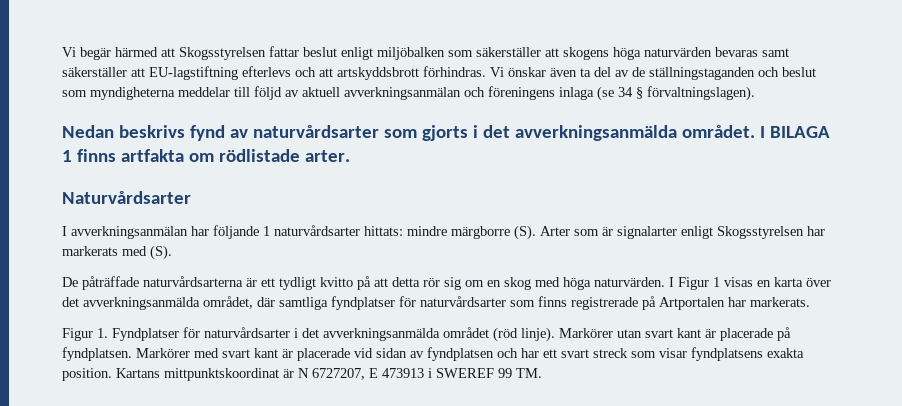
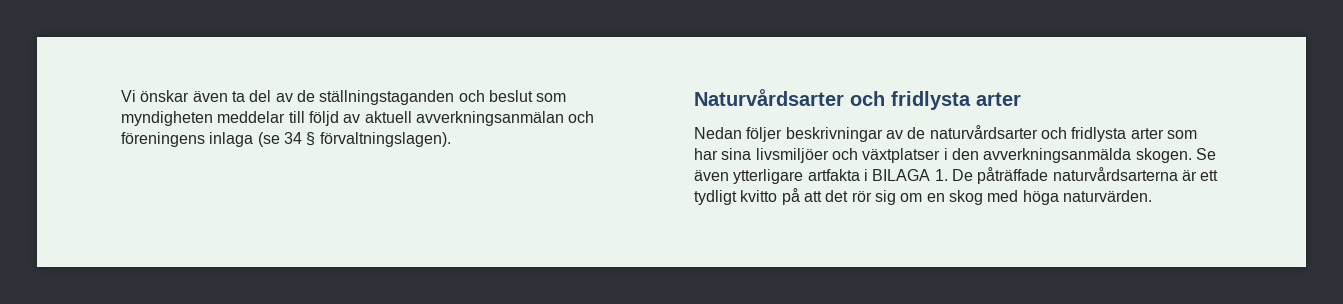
- Vi begär härmed att Skogsstyrelsen fattar beslut enligt miljöbalken som säkerställer att skogens höga naturvärden bevaras samt säkerställer att EU-lagstiftning efterlevs och att artskyddsbrott förhindras. Vi önskar även ta del av de ställningstaganden och beslut som myndigheterna meddelar till följd av aktuell avverkningsanmälan och föreningens inlaga (se 34 § förvaltningslagen).
+ Vi önskar även ta del av de ställningstaganden och beslut som myndigheten meddelar till följd av aktuell avverkningsanmälan och föreningens inlaga (se 34 § förvaltningslagen).
- Nedan beskrivs fynd av naturvårdsarter som gjorts i det avverkningsanmälda området. I BILAGA 1 finns artfakta om rödlistade arter.
- Naturvårdsarter
- I avverkningsanmälan har följande 1 naturvårdsarter hittats: mindre märgborre (S). Arter som är signalarter enligt Skogsstyrelsen har markerats med (S).
- De påträffade naturvårdsarterna är ett tydligt kvitto på att detta rör sig om en skog med höga naturvärden. I Figur 1 visas en karta över det avverkningsanmälda området, där samtliga fyndplatser för naturvårdsarter som finns registrerade på Artportalen har markerats.
- Figur 1. Fyndplatser för naturvårdsarter i det avverkningsanmälda området (röd linje). Markörer utan svart kant är placerade på fyndplatsen. Markörer med svart kant är placerade vid sidan av fyndplatsen och har ett svart streck som visar fyndplatsens exakta position. Kartans mittpunktskoordinat är N 6727207, E 473913 i SWEREF 99 TM.
+ Naturvårdsarter och fridlysta arter
+ Nedan följer beskrivningar av de naturvårdsarter och fridlysta arter som har sina livsmiljöer och växtplatser i den avverkningsanmälda skogen. Se även ytterligare artfakta i BILAGA 1. De påträffade naturvårdsarterna är ett tydligt kvitto på att det rör sig om en skog med höga naturvärden.

